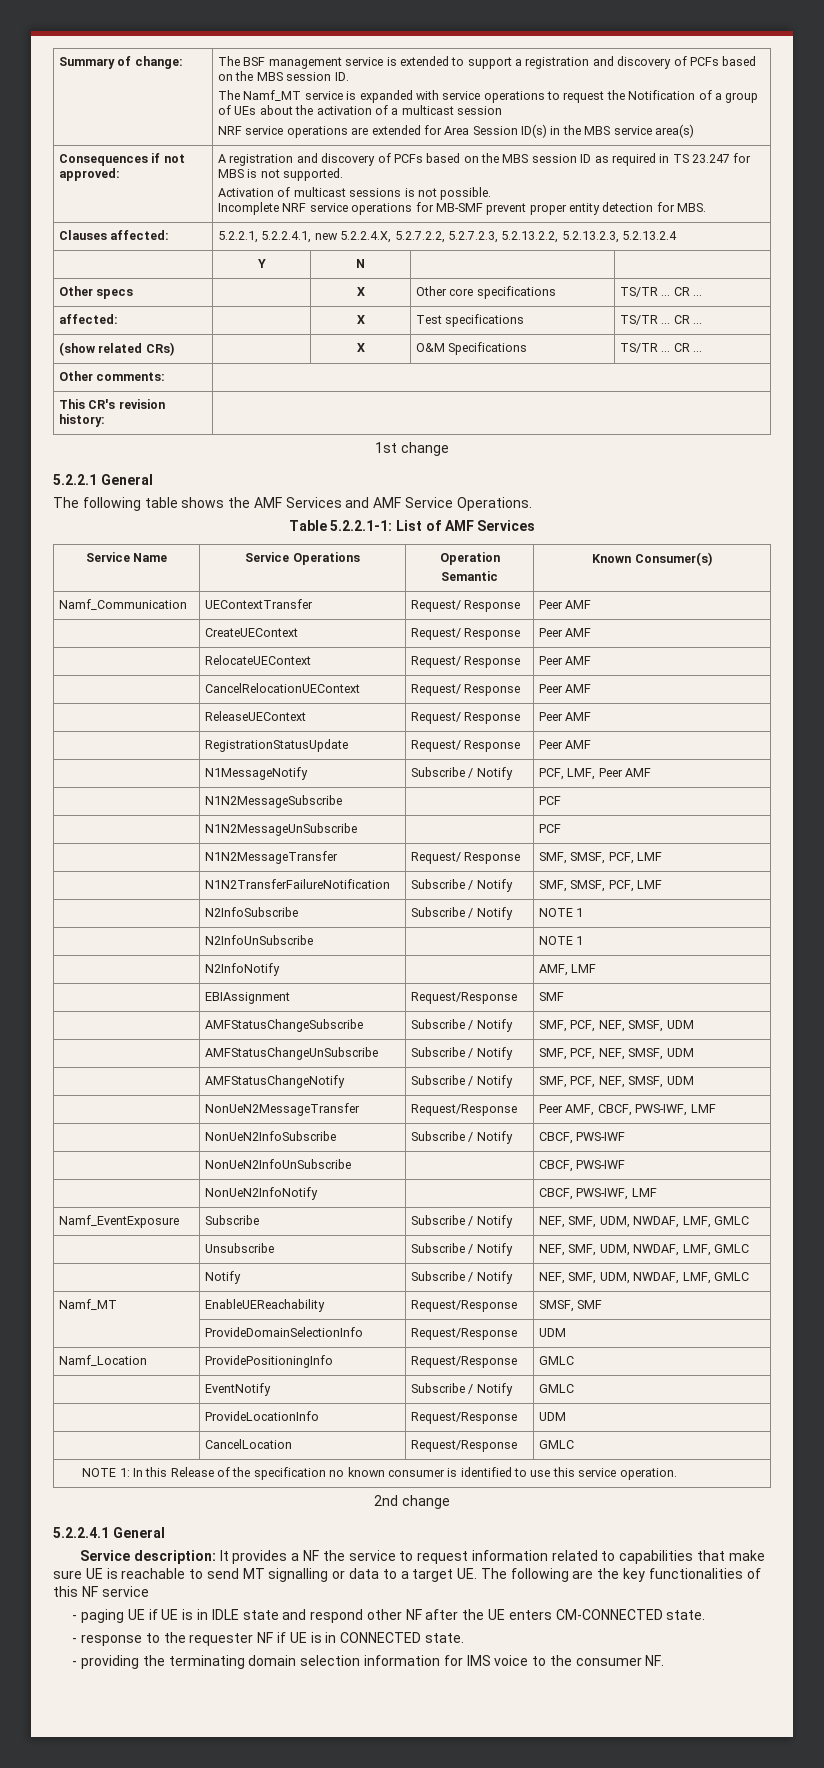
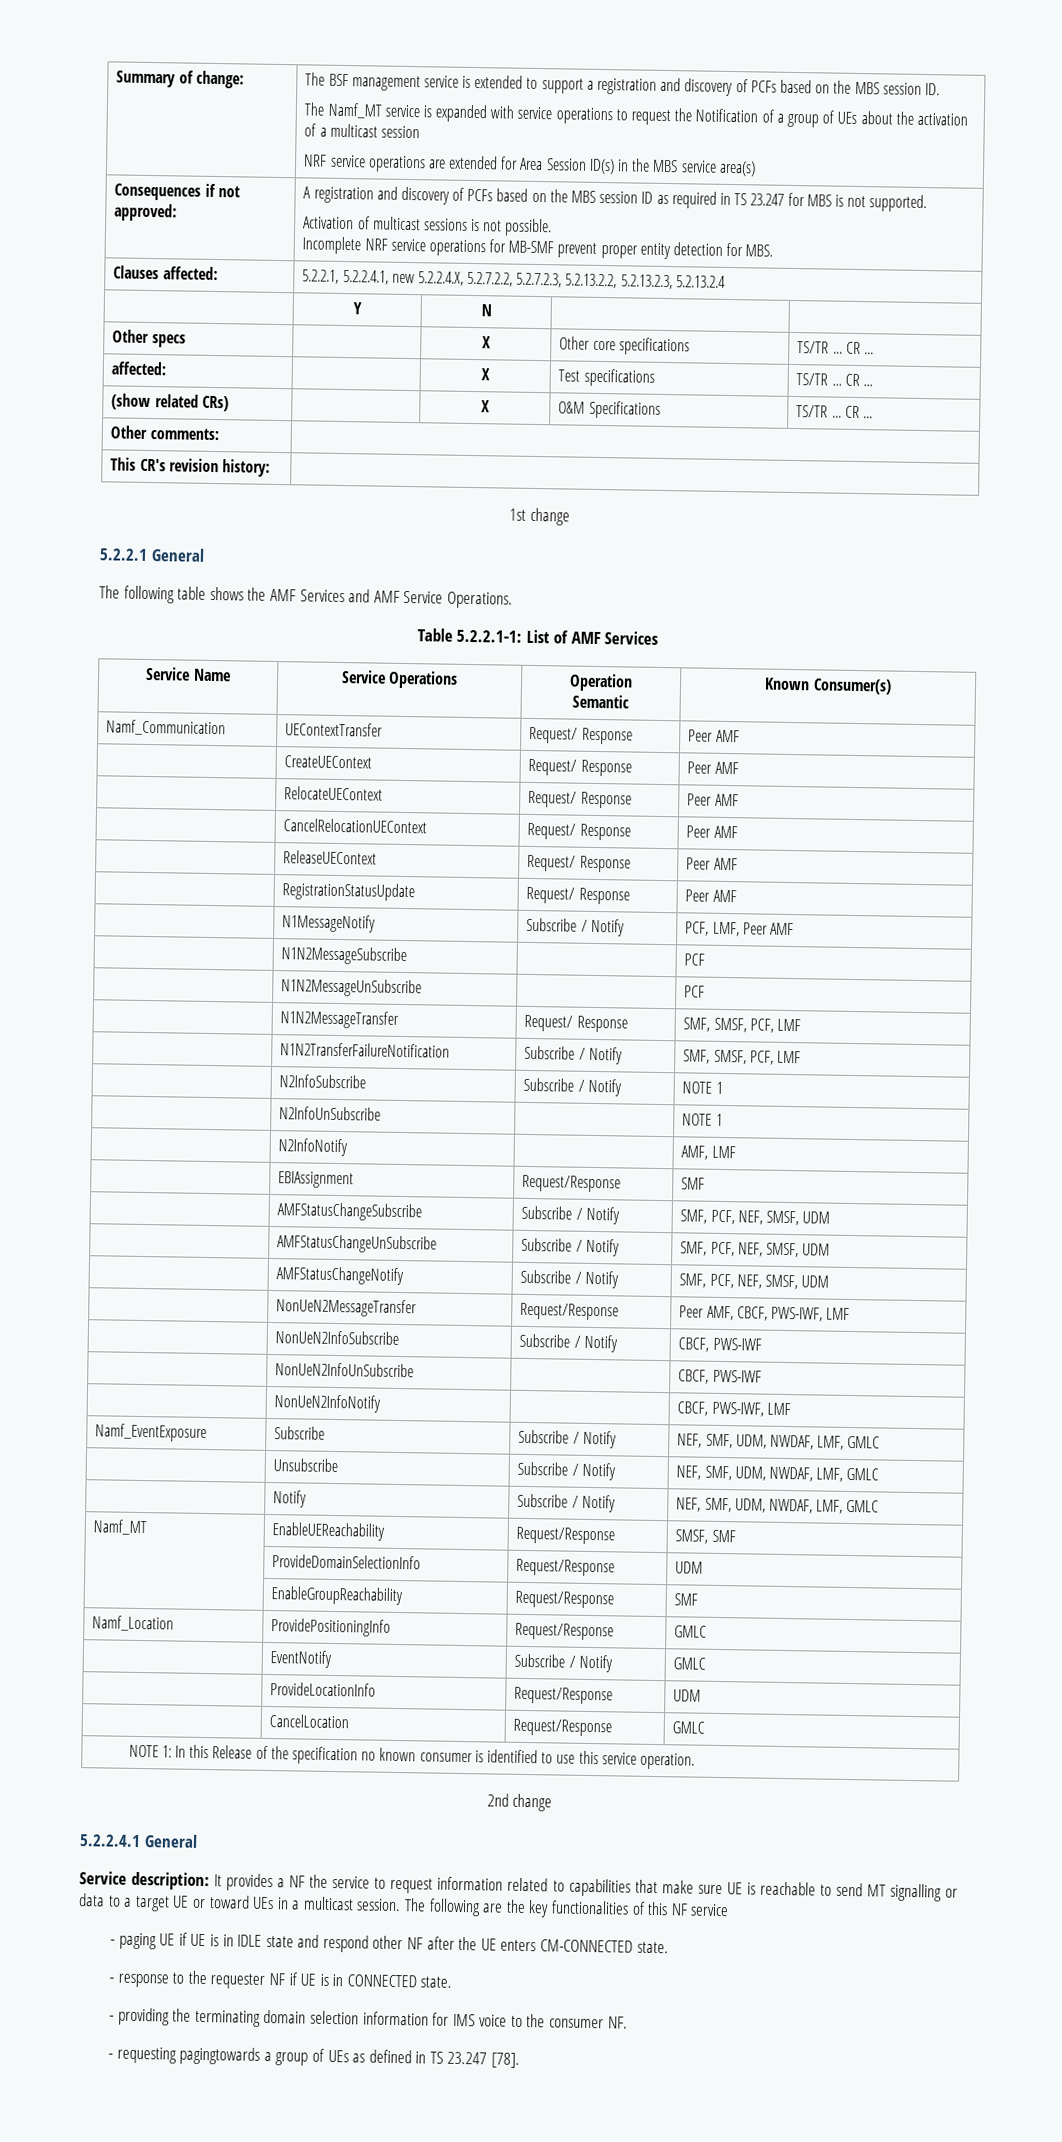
+ | EnableGroupReachability | Request/Response | SMF
- Service description: It provides a NF the service to request information related to capabilities that make sure UE is reachable to send MT signalling or data to a target UE. The following are the key functionalities of this NF service
+ Service description: It provides a NF the service to request information related to capabilities that make sure UE is reachable to send MT signalling or data to a target UE or toward UEs in a multicast session. The following are the key functionalities of this NF service
+ - requesting pagingtowards a group of UEs as defined in TS 23.247 [78].

